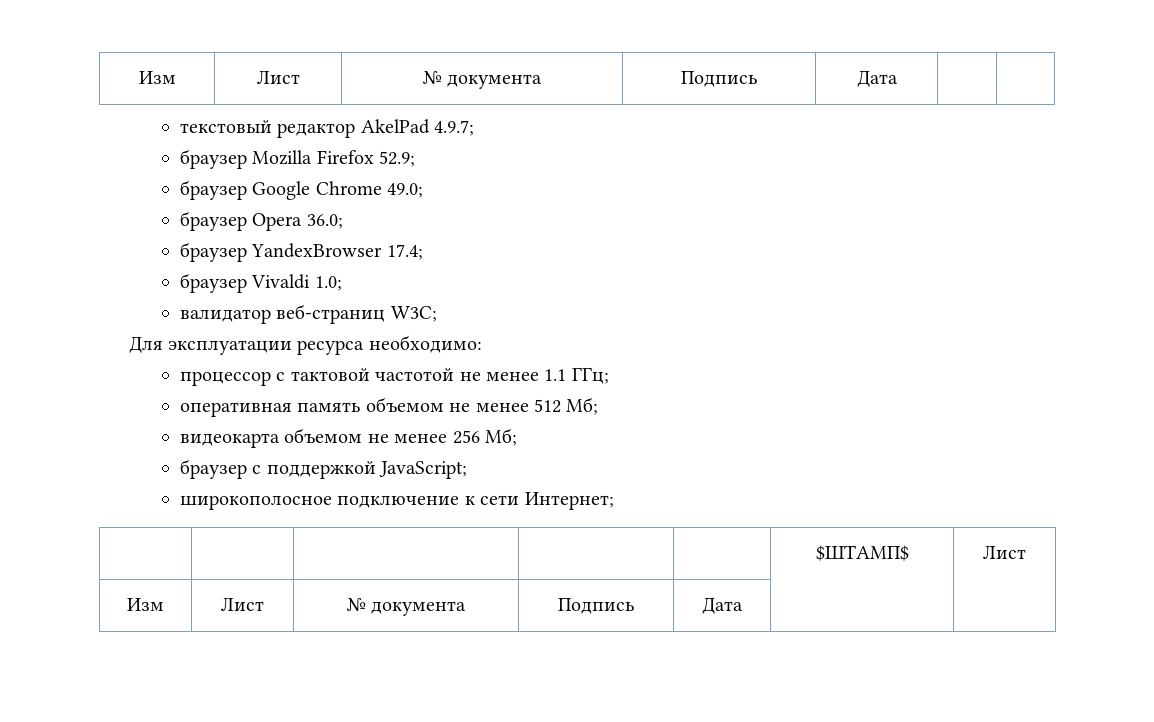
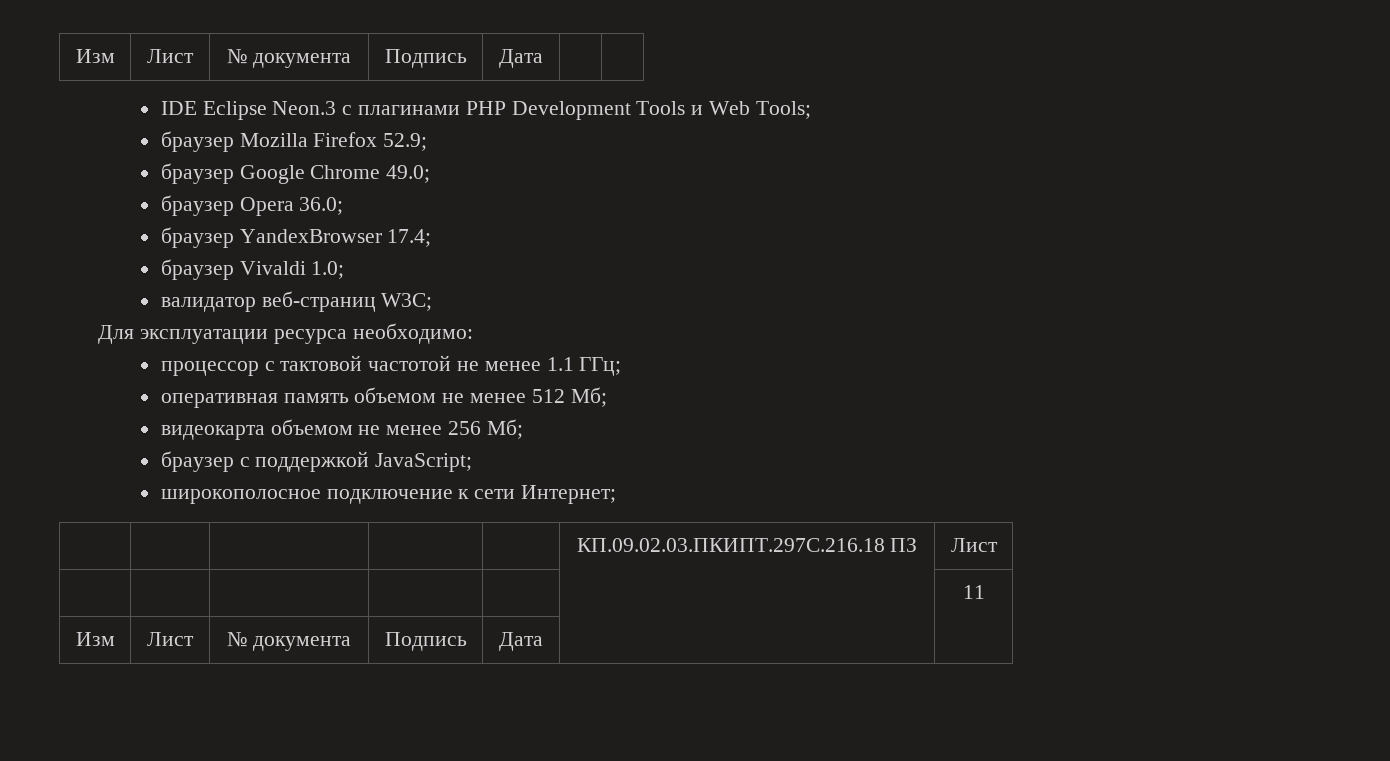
- текстовый редактор AkelPad 4.9.7;
+ IDE Eclipse Neon.3 с плагинами PHP Development Tools и Web Tools;
- | | | | | $ШТАМП$ | Лист
+ | | | | | КП.09.02.03.ПКИПТ.297С.216.18 ПЗ | Лист
+ | | | | | | 11

